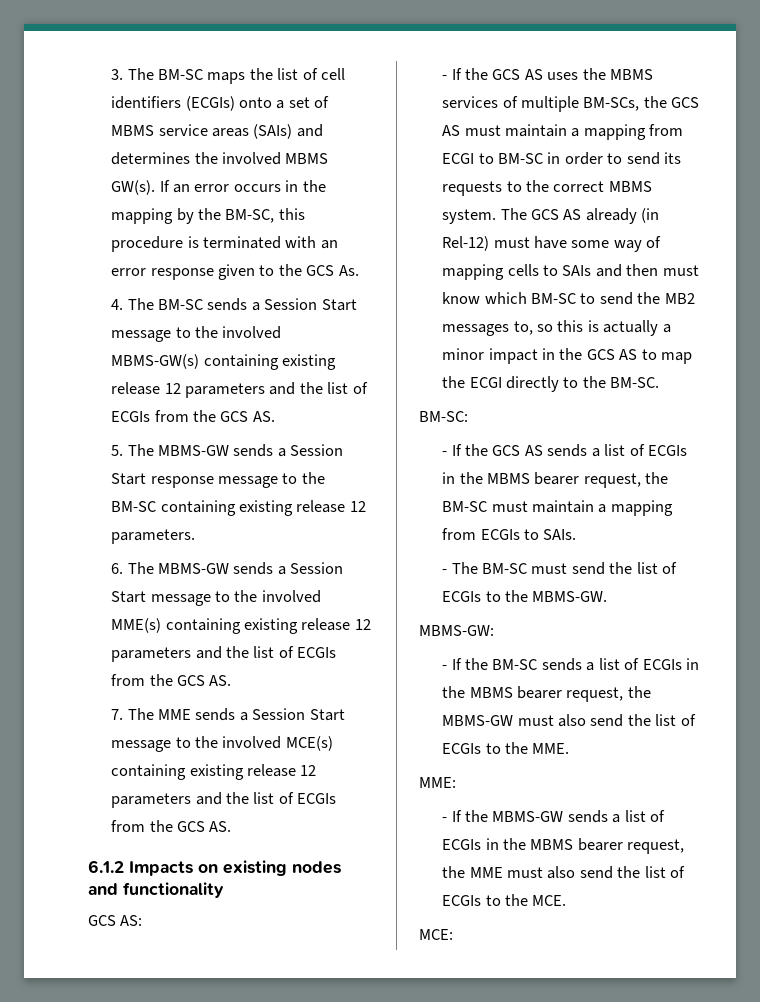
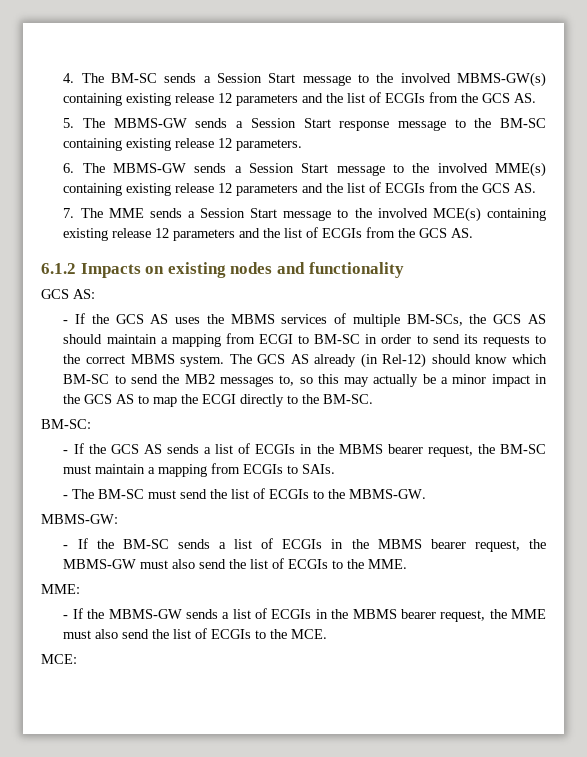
- 3. The BM-SC maps the list of cell identifiers (ECGIs) onto a set of MBMS service areas (SAIs) and determines the involved MBMS GW(s). If an error occurs in the mapping by the BM-SC, this procedure is terminated with an error response given to the GCS As.
- - If the GCS AS uses the MBMS services of multiple BM-SCs, the GCS AS must maintain a mapping from ECGI to BM-SC in order to send its requests to the correct MBMS system.
+ - If the GCS AS uses the MBMS services of multiple BM-SCs, the GCS AS should maintain a mapping from ECGI to BM-SC in order to send its requests to the correct MBMS system.
- The GCS AS already (in Rel-12) must have some way of mapping cells to SAIs and then must know which BM-SC to send the MB2 messages to, so this is actually a minor impact in the GCS AS to map the ECGI directly to the BM-SC.
+ The GCS AS already (in Rel-12) should know which BM-SC to send the MB2 messages to, so this may actually be a minor impact in the GCS AS to map the ECGI directly to the BM-SC.

